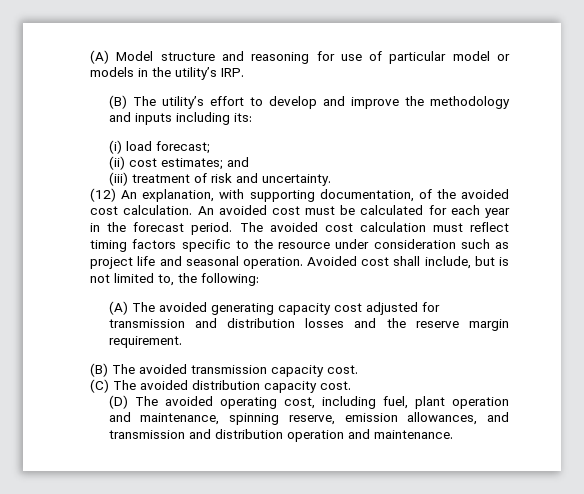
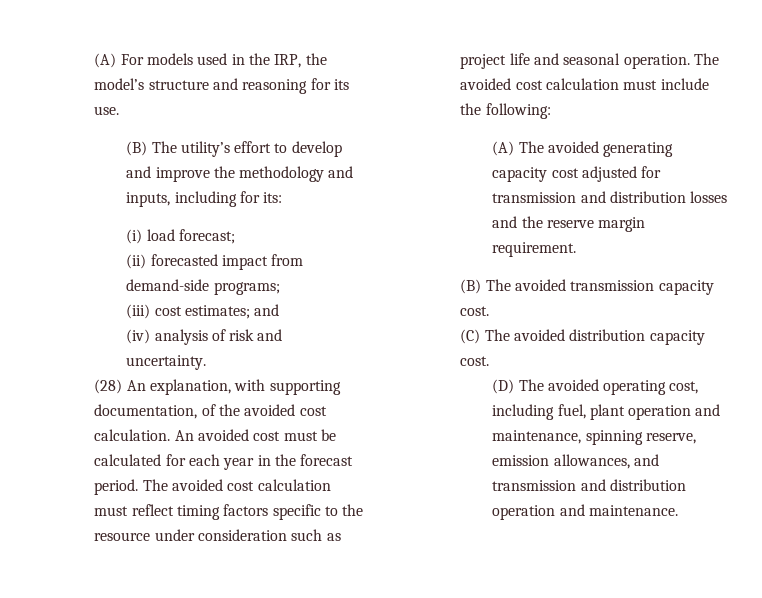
- (A) Model structure and reasoning for use of particular model or models in the utility’s IRP.
+ (A) For models used in the IRP, the model’s structure and reasoning for its use.
- (B) The utility’s effort to develop and improve the methodology and inputs including its:
+ (B) The utility’s effort to develop and improve the methodology and inputs, including for its:
- (ii) cost estimates; and
+ (ii) forecasted impact from demand-side programs;
+ (iii) cost estimates; and
- (iii) treatment of risk and uncertainty.
+ (iv) analysis of risk and uncertainty.
- (12) An explanation, with supporting documentation, of the avoided cost calculation.
+ (28) An explanation, with supporting documentation, of the avoided cost calculation.
- Avoided cost shall include, but is not limited to, the following:
+ The avoided cost calculation must include the following:

